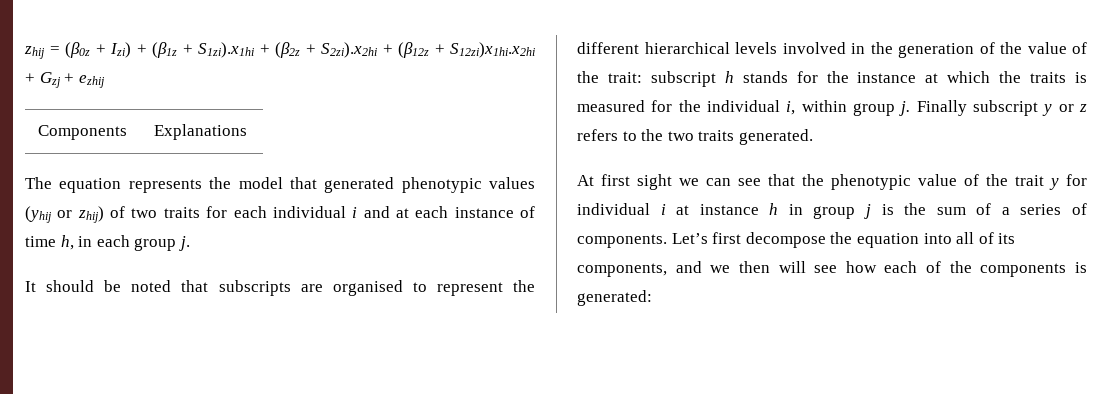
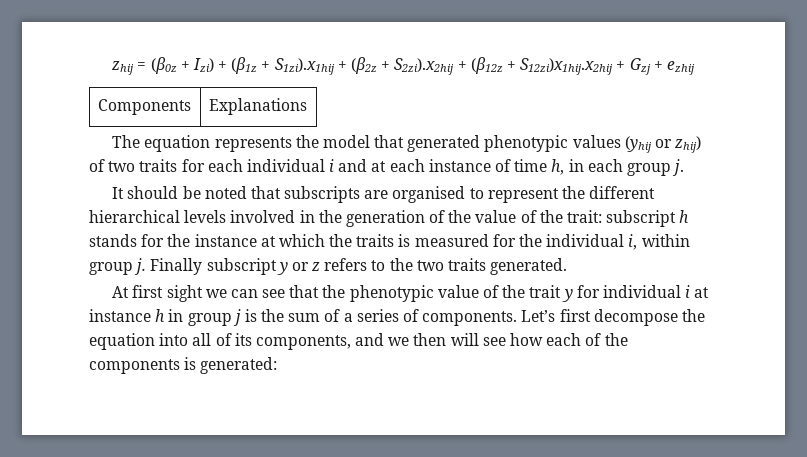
- zhij = (β0z + Izi) + (β1z + S1zi).x1hi + (β2z + S2zi).x2hi + (β12z + S12zi)x1hi.x2hi + Gzj + ezhij
+ zhij = (β0z + Izi) + (β1z + S1zi).x1hij + (β2z + S2zi).x2hij + (β12z + S12zi)x1hij.x2hij + Gzj + ezhij

